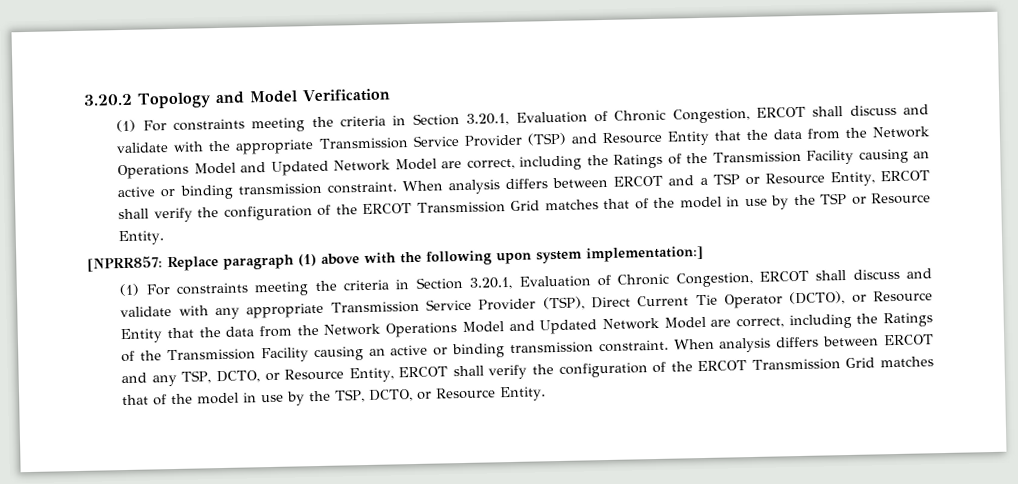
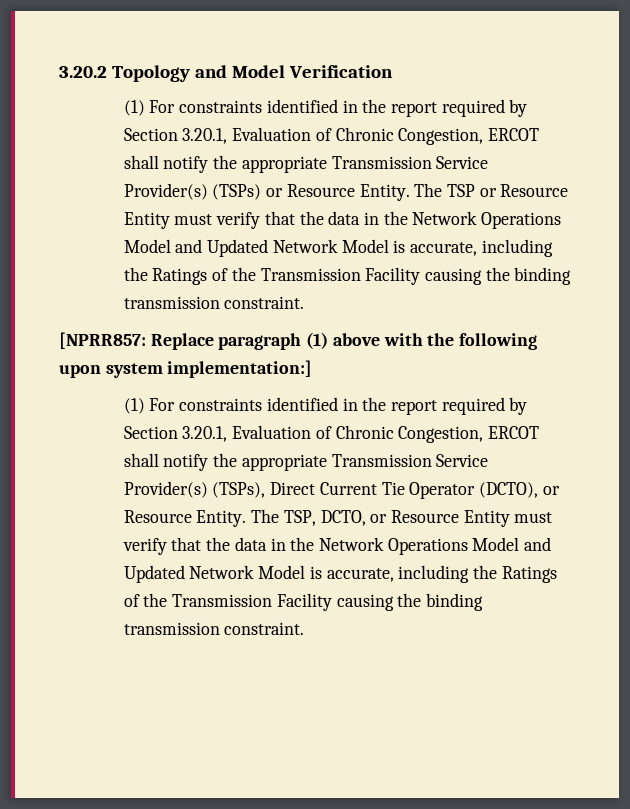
- (1) For constraints meeting the criteria in Section 3.20.1, Evaluation of Chronic Congestion, ERCOT shall discuss and validate with the appropriate Transmission Service Provider (TSP) and Resource Entity that the data from the Network Operations Model and Updated Network Model are correct, including the Ratings of the Transmission Facility causing an active or binding transmission constraint. When analysis differs between ERCOT and a TSP or Resource Entity, ERCOT shall verify the configuration of the ERCOT Transmission Grid matches that of the model in use by the TSP or Resource Entity.
+ (1) For constraints identified in the report required by Section 3.20.1, Evaluation of Chronic Congestion, ERCOT shall notify the appropriate Transmission Service Provider(s) (TSPs) or Resource Entity. The TSP or Resource Entity must verify that the data in the Network Operations Model and Updated Network Model is accurate, including the Ratings of the Transmission Facility causing the binding transmission constraint.
- (1) For constraints meeting the criteria in Section 3.20.1, Evaluation of Chronic Congestion, ERCOT shall discuss and validate with any appropriate Transmission Service Provider (TSP), Direct Current Tie Operator (DCTO), or Resource Entity that the data from the Network Operations Model and Updated Network Model are correct, including the Ratings of the Transmission Facility causing an active or binding transmission constraint. When analysis differs between ERCOT and any TSP, DCTO, or Resource Entity, ERCOT shall verify the configuration of the ERCOT Transmission Grid matches that of the model in use by the TSP, DCTO, or Resource Entity.
+ (1) For constraints identified in the report required by Section 3.20.1, Evaluation of Chronic Congestion, ERCOT shall notify the appropriate Transmission Service Provider(s) (TSPs), Direct Current Tie Operator (DCTO), or Resource Entity. The TSP, DCTO, or Resource Entity must verify that the data in the Network Operations Model and Updated Network Model is accurate, including the Ratings of the Transmission Facility causing the binding transmission constraint.

